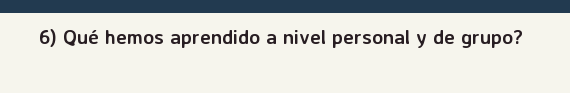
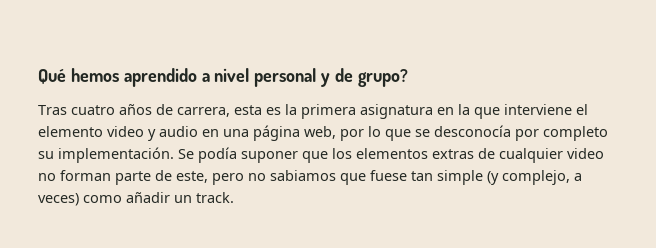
- 6) Qué hemos aprendido a nivel personal y de grupo?
+ Qué hemos aprendido a nivel personal y de grupo?
+ Tras cuatro años de carrera, esta es la primera asignatura en la que interviene el elemento video y audio en una página web, por lo que se desconocía por completo su implementación. Se podía suponer que los elementos extras de cualquier video no forman parte de este, pero no sabiamos que fuese tan simple (y complejo, a veces) como añadir un track.

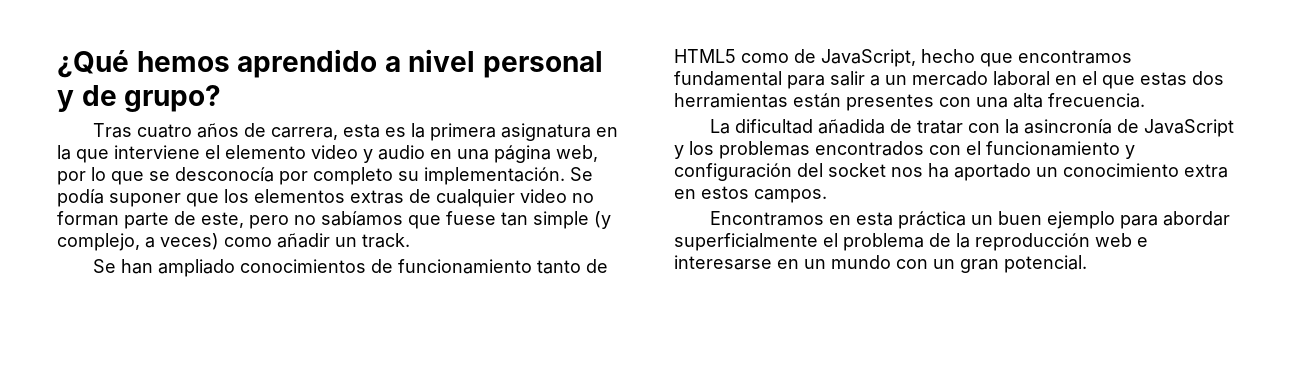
- Qué hemos aprendido a nivel personal y de grupo?
+ ¿Qué hemos aprendido a nivel personal y de grupo?
- Se podía suponer que los elementos extras de cualquier video no forman parte de este, pero no sabiamos que fuese tan simple (y complejo, a veces) como añadir un track.
+ Se podía suponer que los elementos extras de cualquier video no forman parte de este, pero no sabíamos que fuese tan simple (y complejo, a veces) como añadir un track.
+ Se han ampliado conocimientos de funcionamiento tanto de HTML5 como de JavaScript, hecho que encontramos fundamental para salir a un mercado laboral en el que estas dos herramientas están presentes con una alta frecuencia.
+ La dificultad añadida de tratar con la asincronía de JavaScript y los problemas encontrados con el funcionamiento y configuración del socket nos ha aportado un conocimiento extra en estos campos.
+ Encontramos en esta práctica un buen ejemplo para abordar superficialmente el problema de la reproducción web e interesarse en un mundo con un gran potencial.

